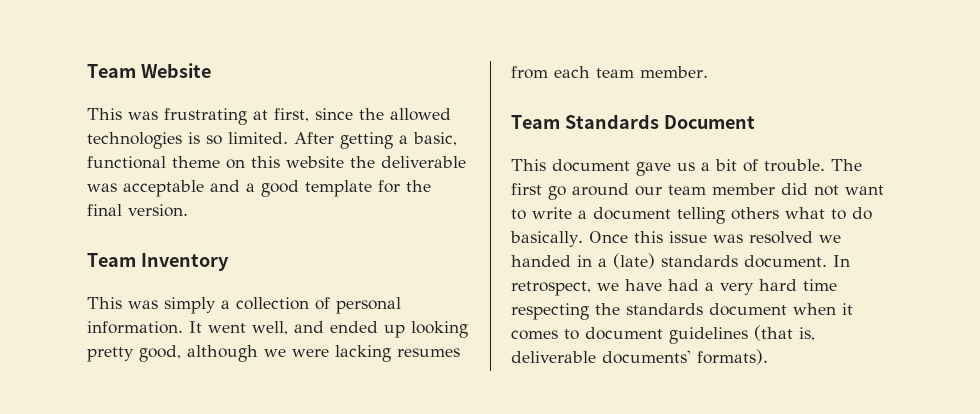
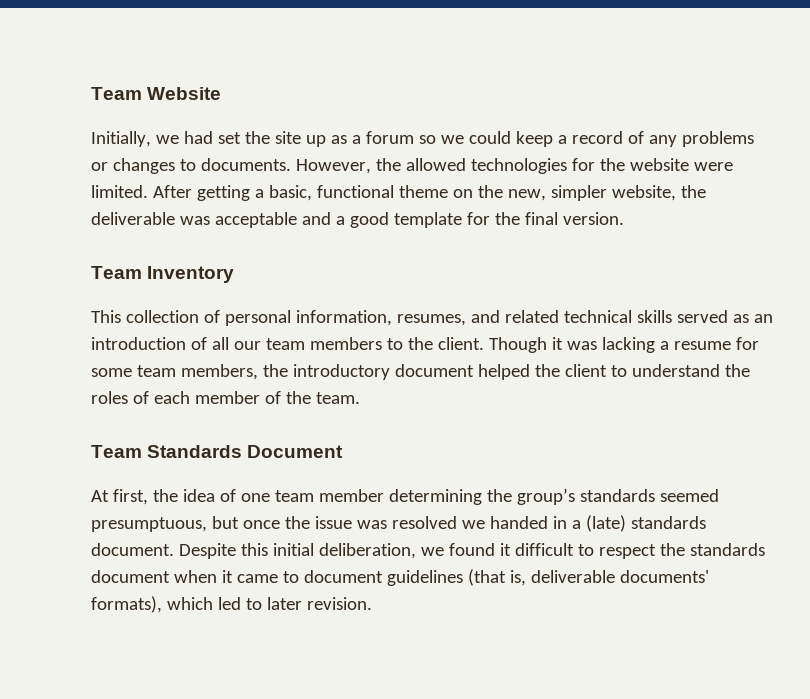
- This was frustrating at first, since the allowed technologies is so limited.
+ Initially, we had set the site up as a forum so we could keep a record of any problems or changes to documents. However, the allowed technologies for the website were limited.
- After getting a basic, functional theme on this website the deliverable was acceptable and a good template for the final version.
+ After getting a basic, functional theme on the new, simpler website, the deliverable was acceptable and a good template for the final version.
- This was simply a collection of personal information. It went well, and ended up looking pretty good, although we were lacking resumes from each team member.
+ This collection of personal information, resumes, and related technical skills served as an introduction of all our team members to the client. Though it was lacking a resume for some team members, the introductory document helped the client to understand the roles of each member of the team.
  Team Standards Document
- This document gave us a bit of trouble. The first go around our team member did not want to write a document telling others what to do basically. Once this issue was resolved we handed in a (late) standards document.
+ At first, the idea of one team member determining the group’s standards seemed presumptuous, but once the issue was resolved we handed in a (late) standards document.
- In retrospect, we have had a very hard time respecting the standards document when it comes to document guidelines (that is, deliverable documents' formats).
+ Despite this initial deliberation, we found it difficult to respect the standards document when it came to document guidelines (that is, deliverable documents' formats), which led to later revision.

